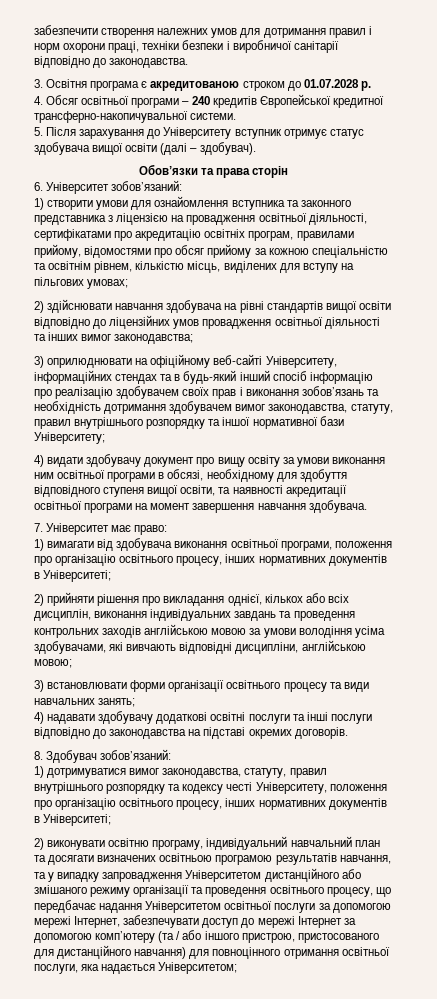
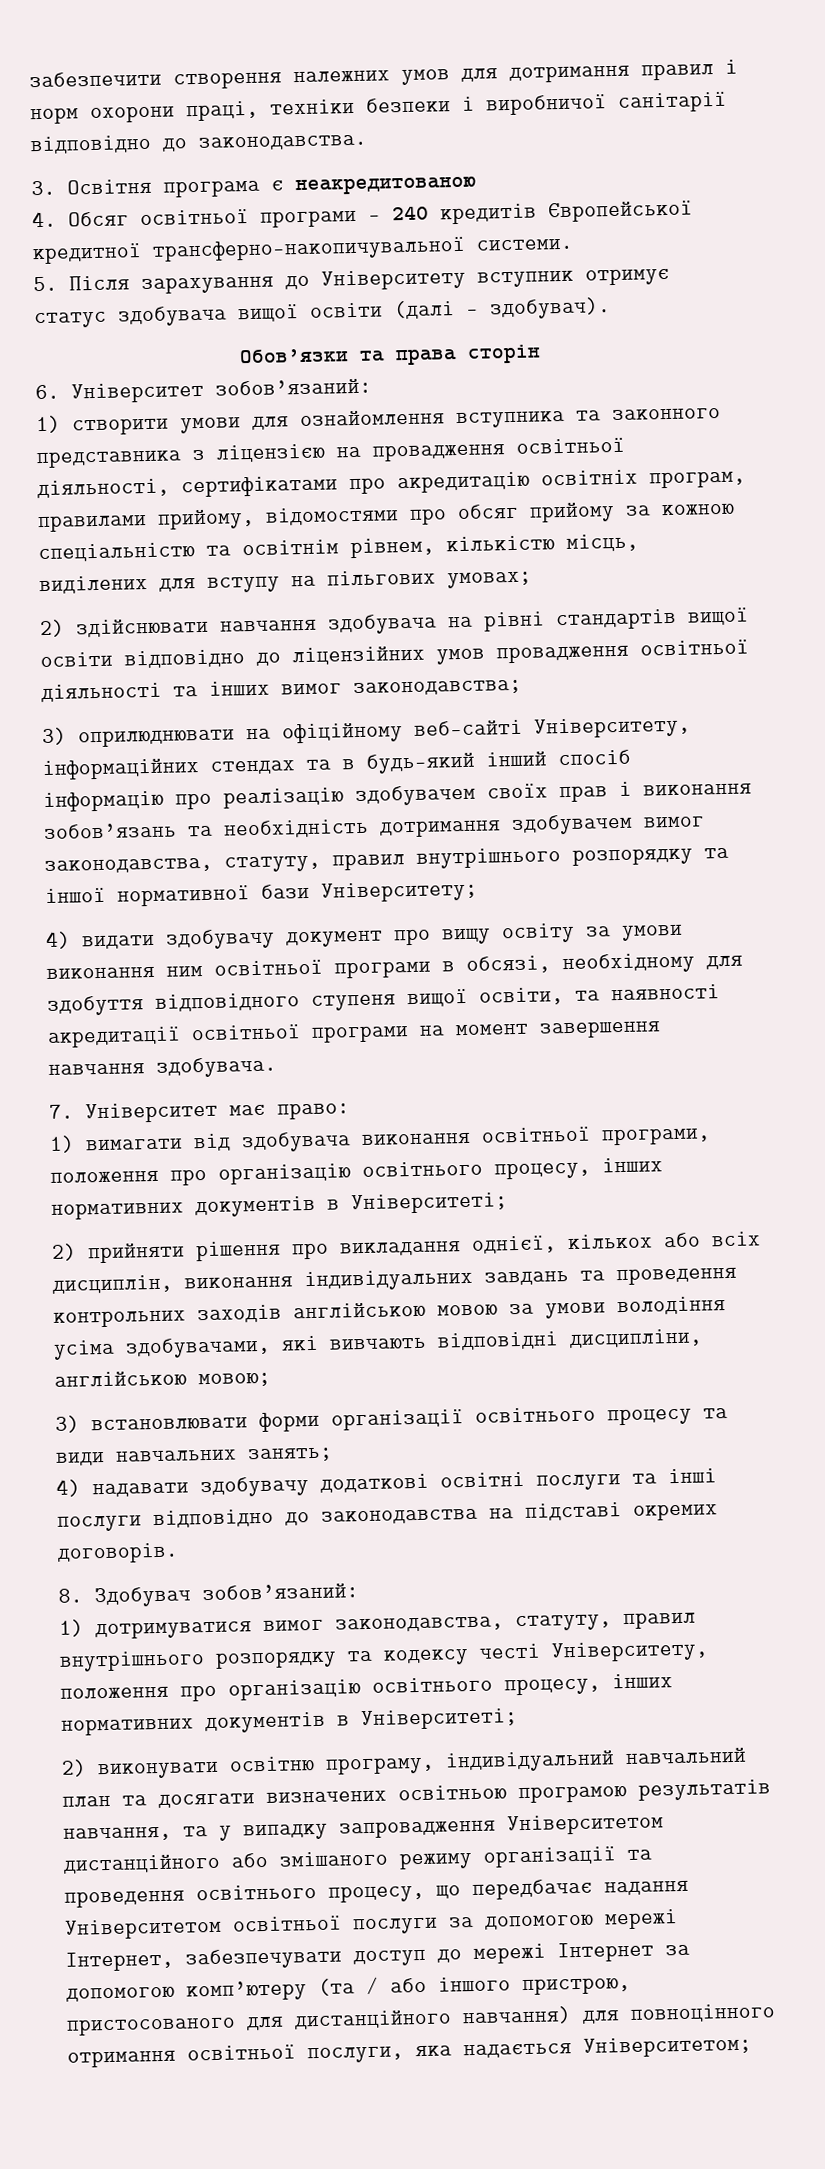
- 3. Освітня програма є акредитованою строком до 01.07.2028 р.
+ 3. Освітня програма є неакредитованою

